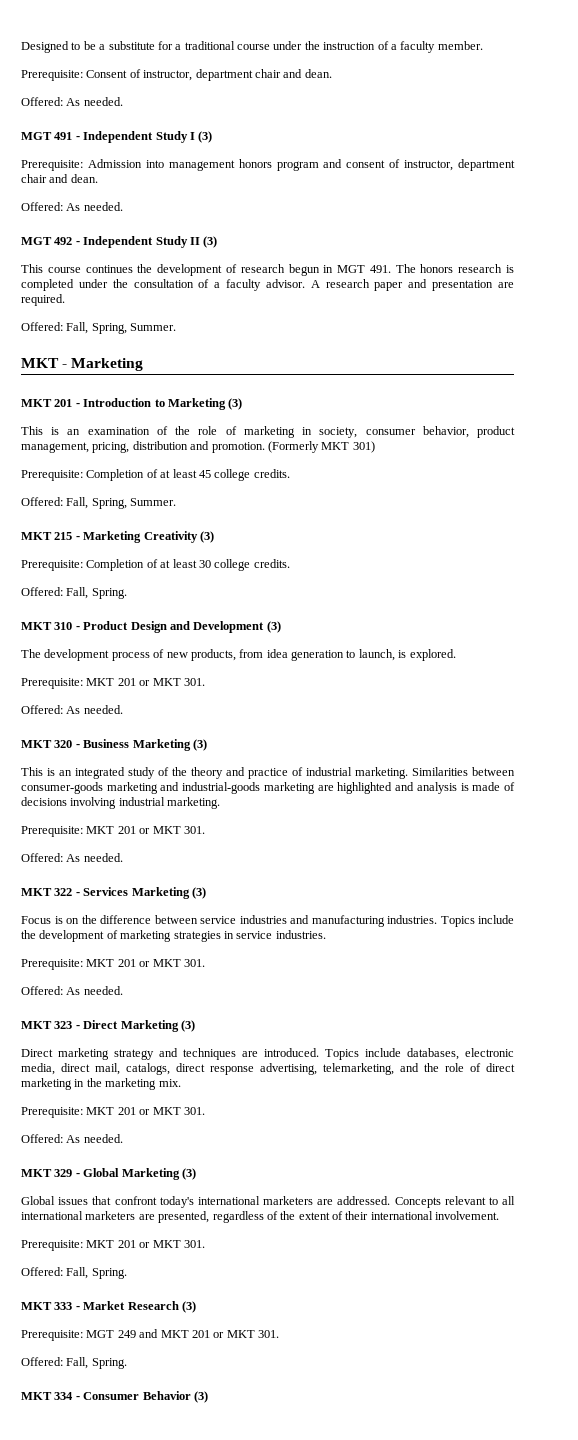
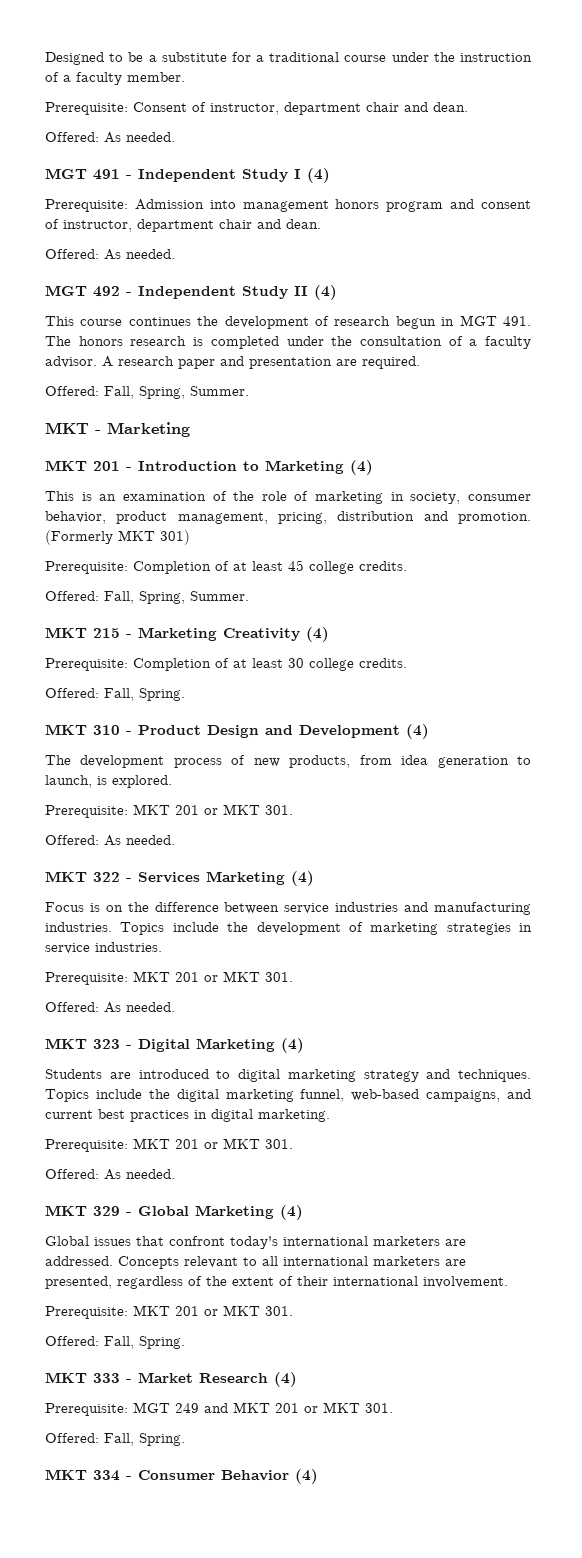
- MGT 491 - Independent Study I (3)
+ MGT 491 - Independent Study I (4)
- MGT 492 - Independent Study II (3)
+ MGT 492 - Independent Study II (4)
- MKT 201 - Introduction to Marketing (3)
+ MKT 201 - Introduction to Marketing (4)
- MKT 215 - Marketing Creativity (3)
+ MKT 215 - Marketing Creativity (4)
- MKT 310 - Product Design and Development (3)
+ MKT 310 - Product Design and Development (4)
- MKT 320 - Business Marketing (3)
- This is an integrated study of the theory and practice of industrial marketing. Similarities between consumer-goods marketing and industrial-goods marketing are highlighted and analysis is made of decisions involving industrial marketing.
- Prerequisite: MKT 201 or MKT 301.
- Offered: As needed.
- MKT 322 - Services Marketing (3)
+ MKT 322 - Services Marketing (4)
- MKT 323 - Direct Marketing (3)
- Direct marketing strategy and techniques are introduced. Topics include databases, electronic media, direct mail, catalogs, direct response advertising, telemarketing, and the role of direct marketing in the marketing mix.
+ MKT 323 - Digital Marketing (4)
+ Students are introduced to digital marketing strategy and techniques. Topics include the digital marketing funnel, web-based campaigns, and current best practices in digital marketing.
- MKT 329 - Global Marketing (3)
+ MKT 329 - Global Marketing (4)
- MKT 333 - Market Research (3)
+ MKT 333 - Market Research (4)
- MKT 334 - Consumer Behavior (3)
+ MKT 334 - Consumer Behavior (4)

